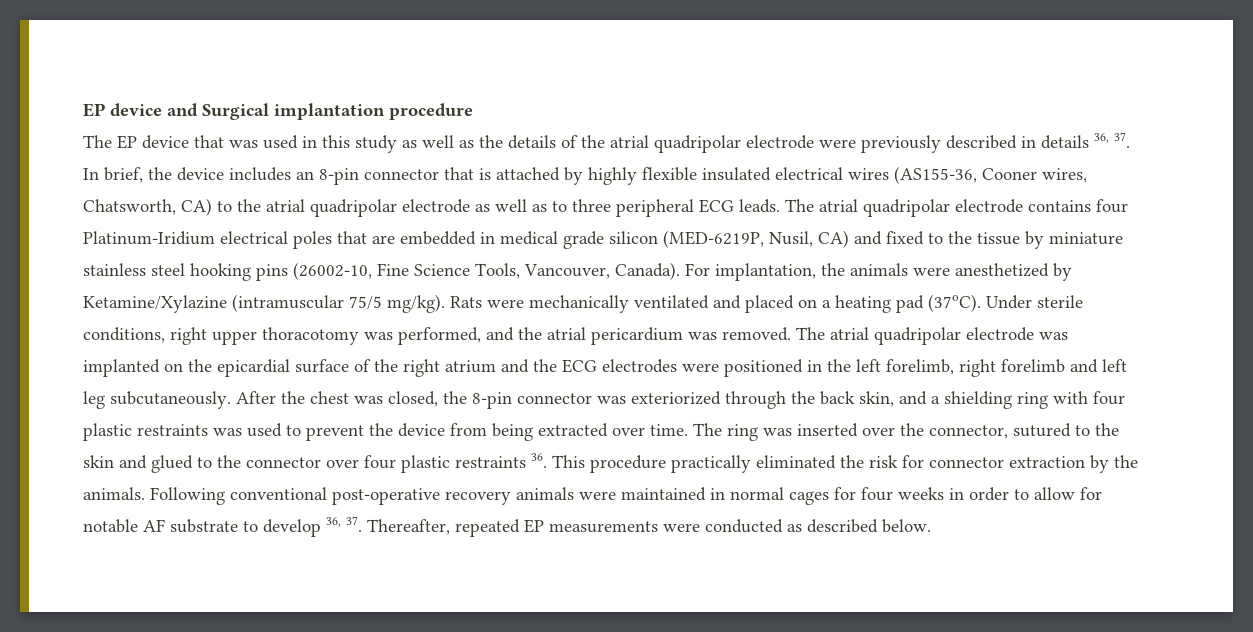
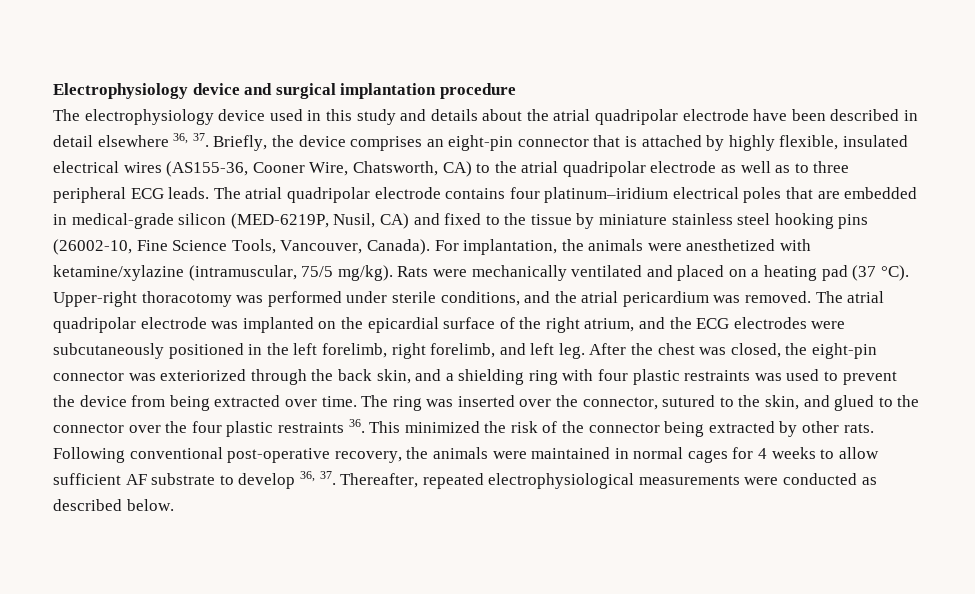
- EP device and Surgical implantation procedure
+ Electrophysiology device and surgical implantation procedure
- The EP device that was used in this study as well as the details of the atrial quadripolar electrode were previously described in details 36, 37. In brief, the device includes an 8-pin connector that is attached by highly flexible insulated electrical wires (AS155-36, Cooner wires, Chatsworth, CA) to the atrial quadripolar electrode as well as to three peripheral ECG leads.
+ The electrophysiology device used in this study and details about the atrial quadripolar electrode have been described in detail elsewhere 36, 37. Briefly, the device comprises an eight-pin connector that is attached by highly flexible, insulated electrical wires (AS155-36, Cooner Wire, Chatsworth, CA) to the atrial quadripolar electrode as well as to three peripheral ECG leads.
- The atrial quadripolar electrode contains four Platinum-Iridium electrical poles that are embedded in medical grade silicon (MED-6219P, Nusil, CA) and fixed to the tissue by miniature stainless steel hooking pins (26002-10, Fine Science Tools, Vancouver, Canada).
+ The atrial quadripolar electrode contains four platinum–iridium electrical poles that are embedded in medical-grade silicon (MED-6219P, Nusil, CA) and fixed to the tissue by miniature stainless steel hooking pins (26002-10, Fine Science Tools, Vancouver, Canada).
- For implantation, the animals were anesthetized by Ketamine/Xylazine (intramuscular 75/5 mg/kg).
+ For implantation, the animals were anesthetized with ketamine/xylazine (intramuscular, 75/5 mg/kg).
- Rats were mechanically ventilated and placed on a heating pad (37oC). Under sterile conditions, right upper thoracotomy was performed, and the atrial pericardium was removed.
+ Rats were mechanically ventilated and placed on a heating pad (37 °C). Upper-right thoracotomy was performed under sterile conditions, and the atrial pericardium was removed.
- The atrial quadripolar electrode was implanted on the epicardial surface of the right atrium and the ECG electrodes were positioned in the left forelimb, right forelimb and left leg subcutaneously.
+ The atrial quadripolar electrode was implanted on the epicardial surface of the right atrium, and the ECG electrodes were subcutaneously positioned in the left forelimb, right forelimb, and left leg.
- After the chest was closed, the 8-pin connector was exteriorized through the back skin, and a shielding ring with four plastic restraints was used to prevent the device from being extracted over time.
+ After the chest was closed, the eight-pin connector was exteriorized through the back skin, and a shielding ring with four plastic restraints was used to prevent the device from being extracted over time.
- The ring was inserted over the connector, sutured to the skin and glued to the connector over four plastic restraints 36. This procedure practically eliminated the risk for connector extraction by the animals.
+ The ring was inserted over the connector, sutured to the skin, and glued to the connector over the four plastic restraints 36. This minimized the risk of the connector being extracted by other rats.
- Following conventional post-operative recovery animals were maintained in normal cages for four weeks in order to allow for notable AF substrate to develop 36, 37. Thereafter, repeated EP measurements were conducted as described below.
+ Following conventional post-operative recovery, the animals were maintained in normal cages for 4 weeks to allow sufficient AF substrate to develop 36, 37. Thereafter, repeated electrophysiological measurements were conducted as described below.

